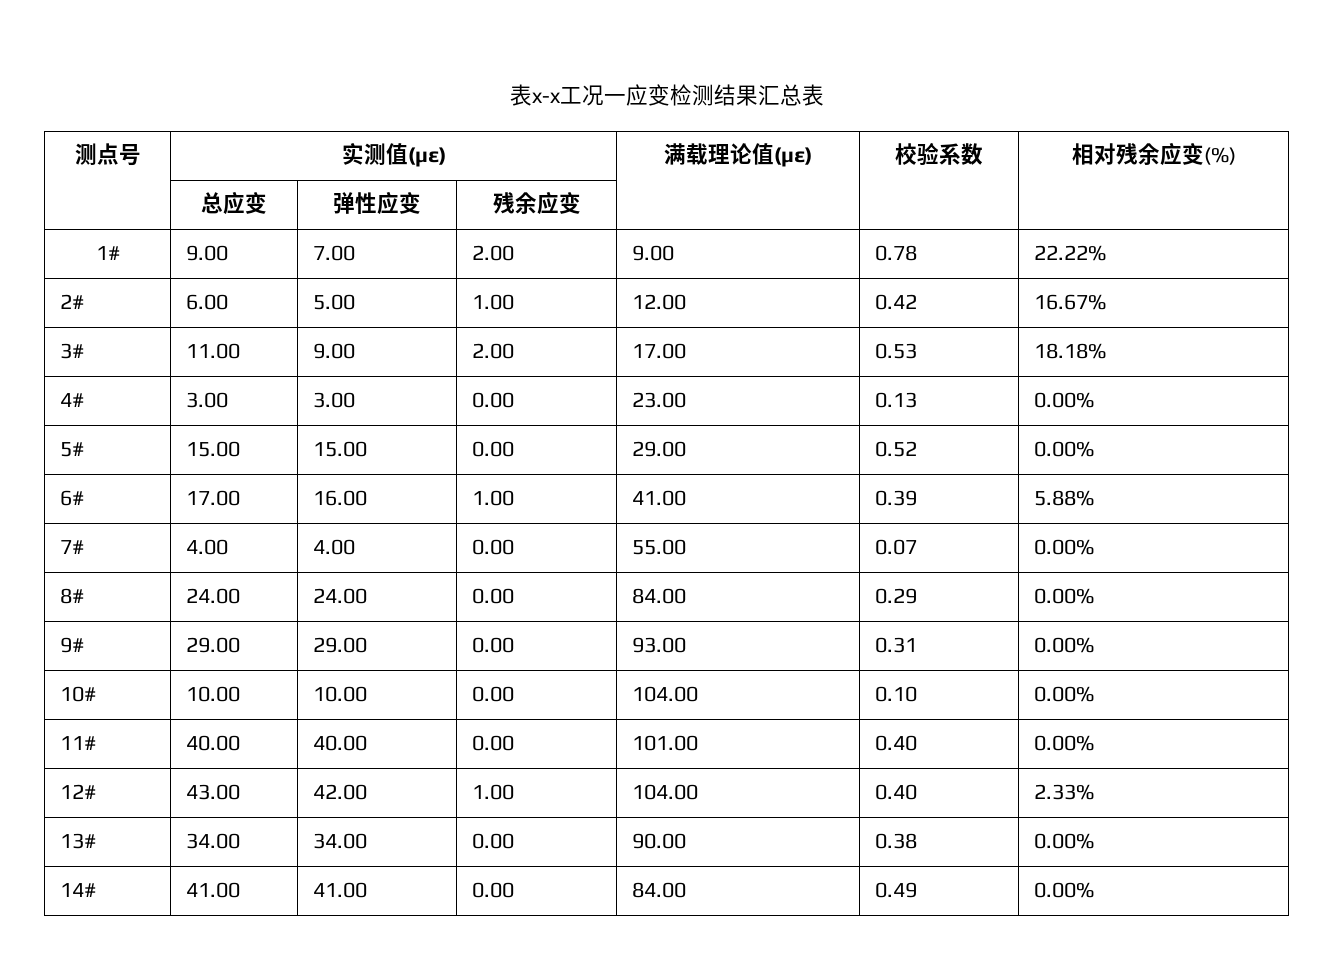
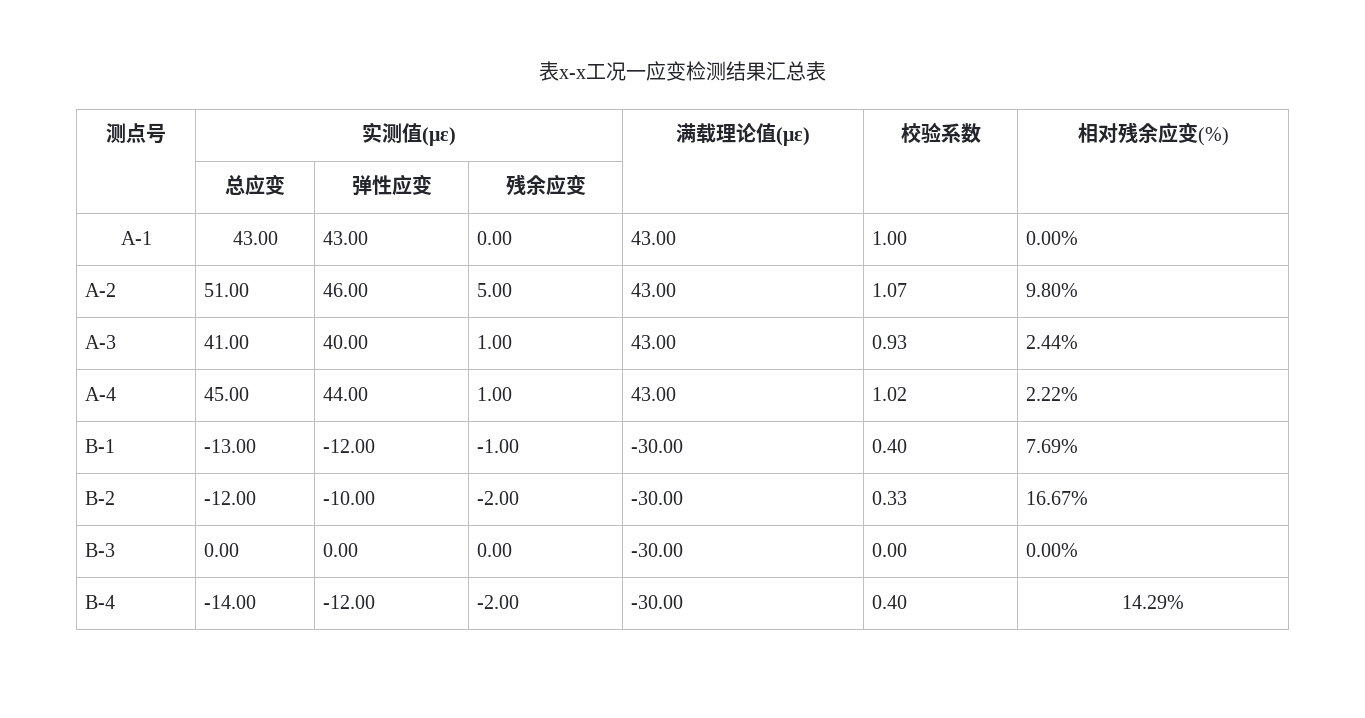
- 1# | 9.00 | 7.00 | 2.00 | 9.00 | 0.78 | 22.22%
- 2# | 6.00 | 5.00 | 1.00 | 12.00 | 0.42 | 16.67%
- 3# | 11.00 | 9.00 | 2.00 | 17.00 | 0.53 | 18.18%
- 4# | 3.00 | 3.00 | 0.00 | 23.00 | 0.13 | 0.00%
- 5# | 15.00 | 15.00 | 0.00 | 29.00 | 0.52 | 0.00%
- 6# | 17.00 | 16.00 | 1.00 | 41.00 | 0.39 | 5.88%
- 7# | 4.00 | 4.00 | 0.00 | 55.00 | 0.07 | 0.00%
- 8# | 24.00 | 24.00 | 0.00 | 84.00 | 0.29 | 0.00%
- 9# | 29.00 | 29.00 | 0.00 | 93.00 | 0.31 | 0.00%
- 10# | 10.00 | 10.00 | 0.00 | 104.00 | 0.10 | 0.00%
- 11# | 40.00 | 40.00 | 0.00 | 101.00 | 0.40 | 0.00%
- 12# | 43.00 | 42.00 | 1.00 | 104.00 | 0.40 | 2.33%
- 13# | 34.00 | 34.00 | 0.00 | 90.00 | 0.38 | 0.00%
- 14# | 41.00 | 41.00 | 0.00 | 84.00 | 0.49 | 0.00%
+ A-1 | 43.00 | 43.00 | 0.00 | 43.00 | 1.00 | 0.00%
+ A-2 | 51.00 | 46.00 | 5.00 | 43.00 | 1.07 | 9.80%
+ A-3 | 41.00 | 40.00 | 1.00 | 43.00 | 0.93 | 2.44%
+ A-4 | 45.00 | 44.00 | 1.00 | 43.00 | 1.02 | 2.22%
+ B-1 | -13.00 | -12.00 | -1.00 | -30.00 | 0.40 | 7.69%
+ B-2 | -12.00 | -10.00 | -2.00 | -30.00 | 0.33 | 16.67%
+ B-3 | 0.00 | 0.00 | 0.00 | -30.00 | 0.00 | 0.00%
+ B-4 | -14.00 | -12.00 | -2.00 | -30.00 | 0.40 | 14.29%

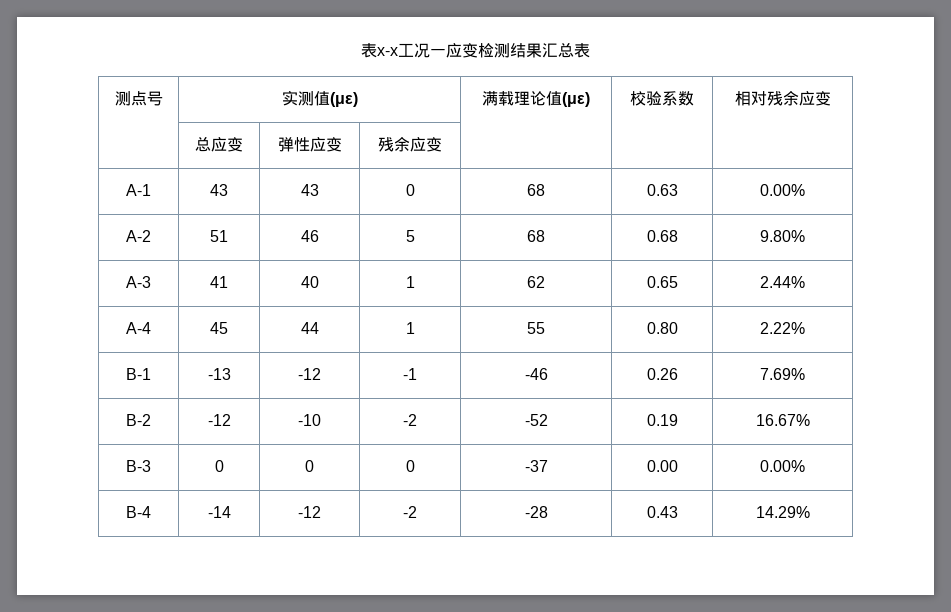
- 测点号 | 实测值(με) | 满载理论值(με) | 校验系数 | 相对残余应变(%)
+ 测点号 | 实测值(με) | 满载理论值(με) | 校验系数 | 相对残余应变
- A-1 | 43.00 | 43.00 | 0.00 | 43.00 | 1.00 | 0.00%
- A-2 | 51.00 | 46.00 | 5.00 | 43.00 | 1.07 | 9.80%
- A-3 | 41.00 | 40.00 | 1.00 | 43.00 | 0.93 | 2.44%
- A-4 | 45.00 | 44.00 | 1.00 | 43.00 | 1.02 | 2.22%
- B-1 | -13.00 | -12.00 | -1.00 | -30.00 | 0.40 | 7.69%
- B-2 | -12.00 | -10.00 | -2.00 | -30.00 | 0.33 | 16.67%
- B-3 | 0.00 | 0.00 | 0.00 | -30.00 | 0.00 | 0.00%
- B-4 | -14.00 | -12.00 | -2.00 | -30.00 | 0.40 | 14.29%
+ A-1 | 43 | 43 | 0 | 68 | 0.63 | 0.00%
+ A-2 | 51 | 46 | 5 | 68 | 0.68 | 9.80%
+ A-3 | 41 | 40 | 1 | 62 | 0.65 | 2.44%
+ A-4 | 45 | 44 | 1 | 55 | 0.80 | 2.22%
+ B-1 | -13 | -12 | -1 | -46 | 0.26 | 7.69%
+ B-2 | -12 | -10 | -2 | -52 | 0.19 | 16.67%
+ B-3 | 0 | 0 | 0 | -37 | 0.00 | 0.00%
+ B-4 | -14 | -12 | -2 | -28 | 0.43 | 14.29%

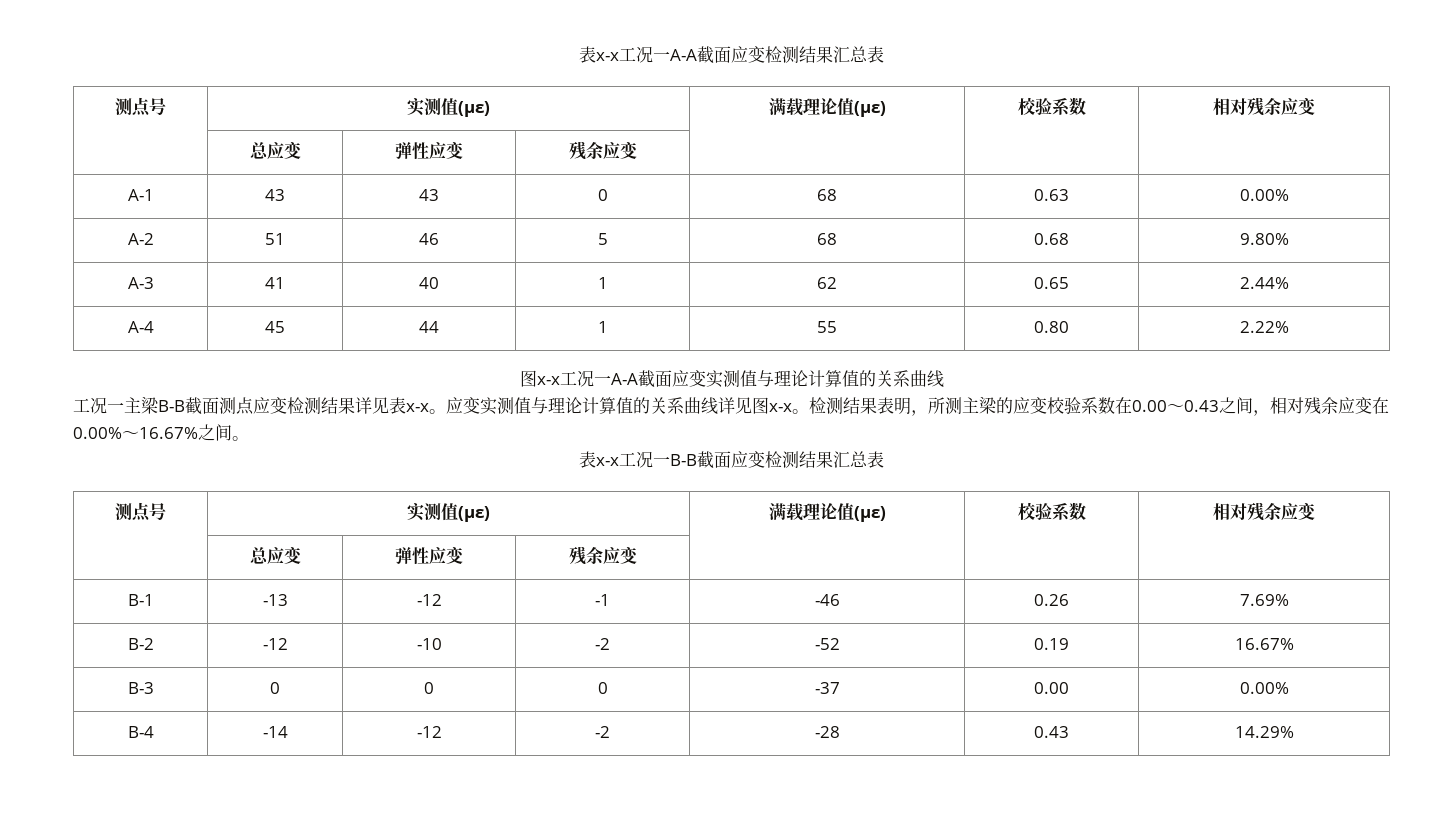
- 表x-x工况一应变检测结果汇总表
+ 表x-x工况一A-A截面应变检测结果汇总表
+ 图x-x工况一A-A截面应变实测值与理论计算值的关系曲线
+ 工况一主梁B-B截面测点应变检测结果详见表x-x。应变实测值与理论计算值的关系曲线详见图x-x。检测结果表明，所测主梁的应变校验系数在0.00～0.43之间，相对残余应变在0.00%～16.67%之间。
+ 表x-x工况一B-B截面应变检测结果汇总表
+ 测点号 | 实测值(με) | 满载理论值(με) | 校验系数 | 相对残余应变
+ | 总应变 | 弹性应变 | 残余应变 | | |

